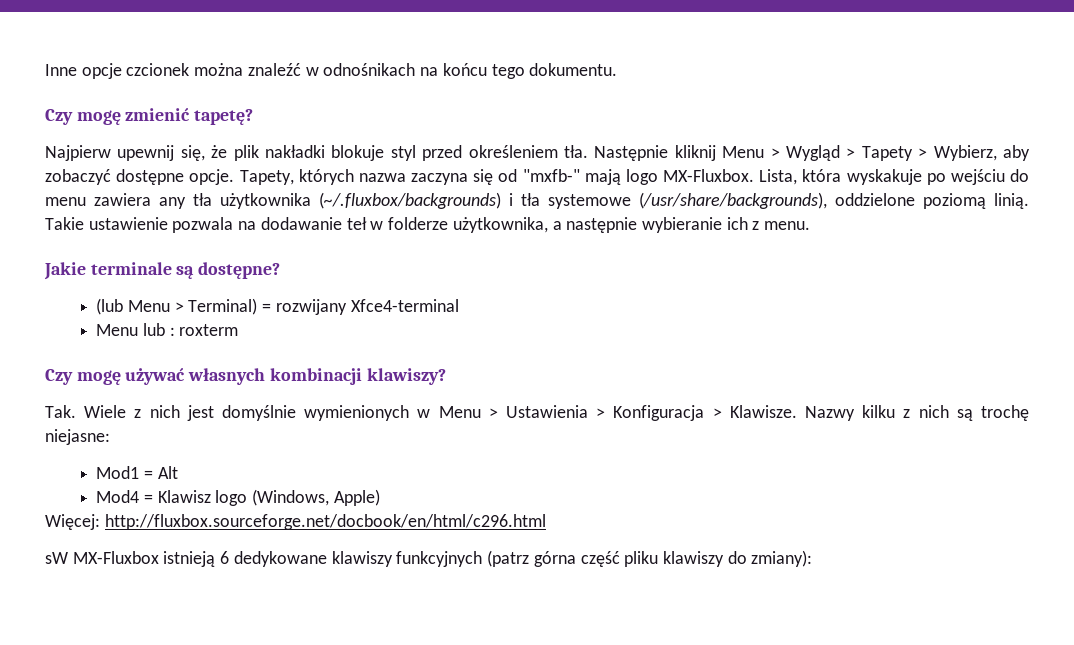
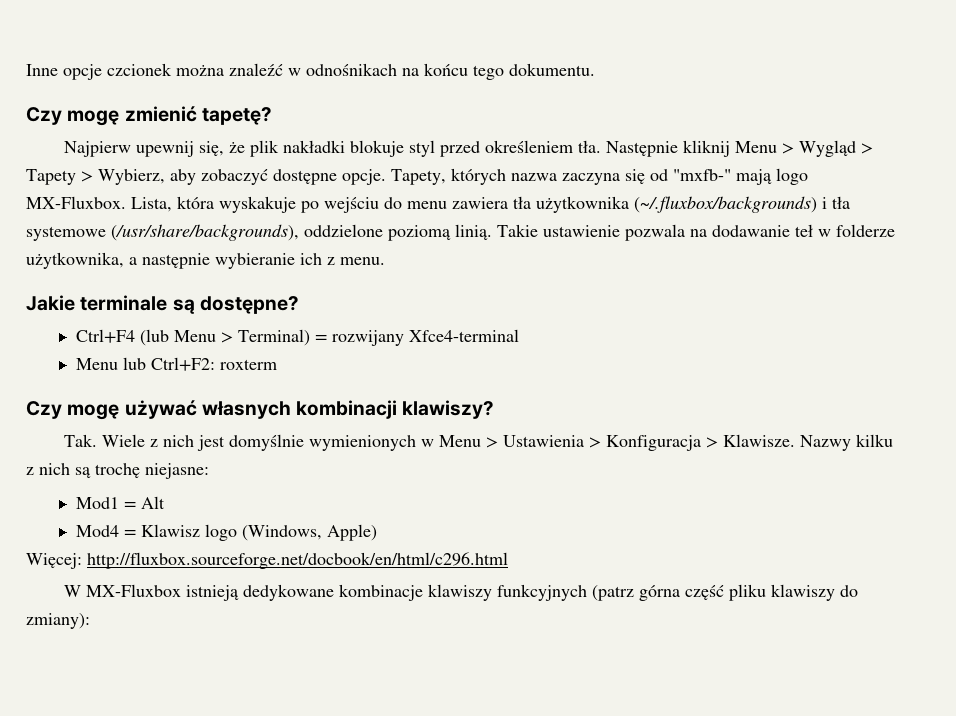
- Lista, która wyskakuje po wejściu do menu zawiera any tła użytkownika (~/.fluxbox/backgrounds) i tła systemowe (/usr/share/backgrounds), oddzielone poziomą linią.
+ Lista, która wyskakuje po wejściu do menu zawiera tła użytkownika (~/.fluxbox/backgrounds) i tła systemowe (/usr/share/backgrounds), oddzielone poziomą linią.
- (lub Menu > Terminal) = rozwijany Xfce4-terminal
+ Ctrl+F4 (lub Menu > Terminal) = rozwijany Xfce4-terminal
- Menu lub : roxterm
+ Menu lub Ctrl+F2: roxterm
- sW MX-Fluxbox istnieją 6 dedykowane klawiszy funkcyjnych (patrz górna część pliku klawiszy do zmiany):
+ W MX-Fluxbox istnieją dedykowane kombinacje klawiszy funkcyjnych (patrz górna część pliku klawiszy do zmiany):

